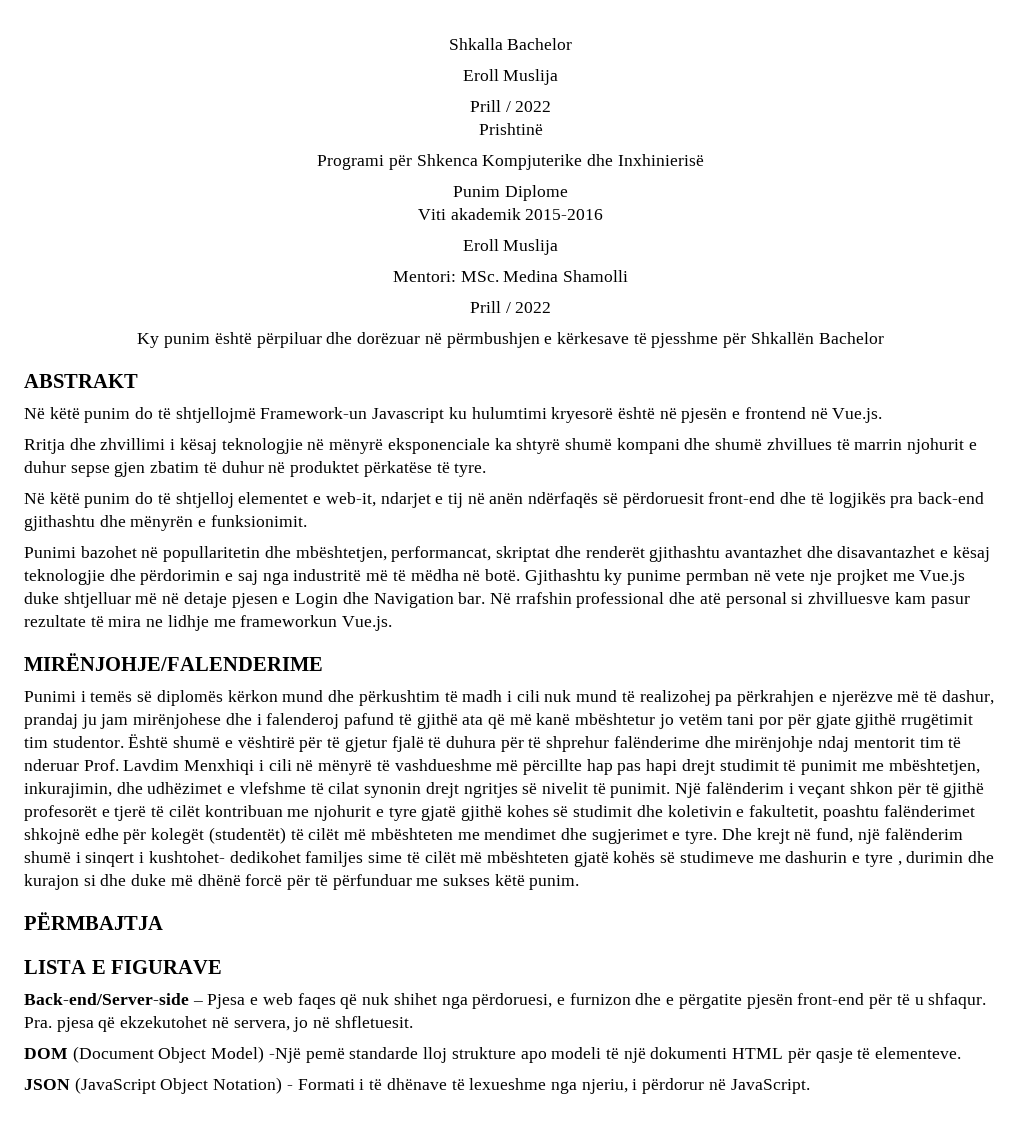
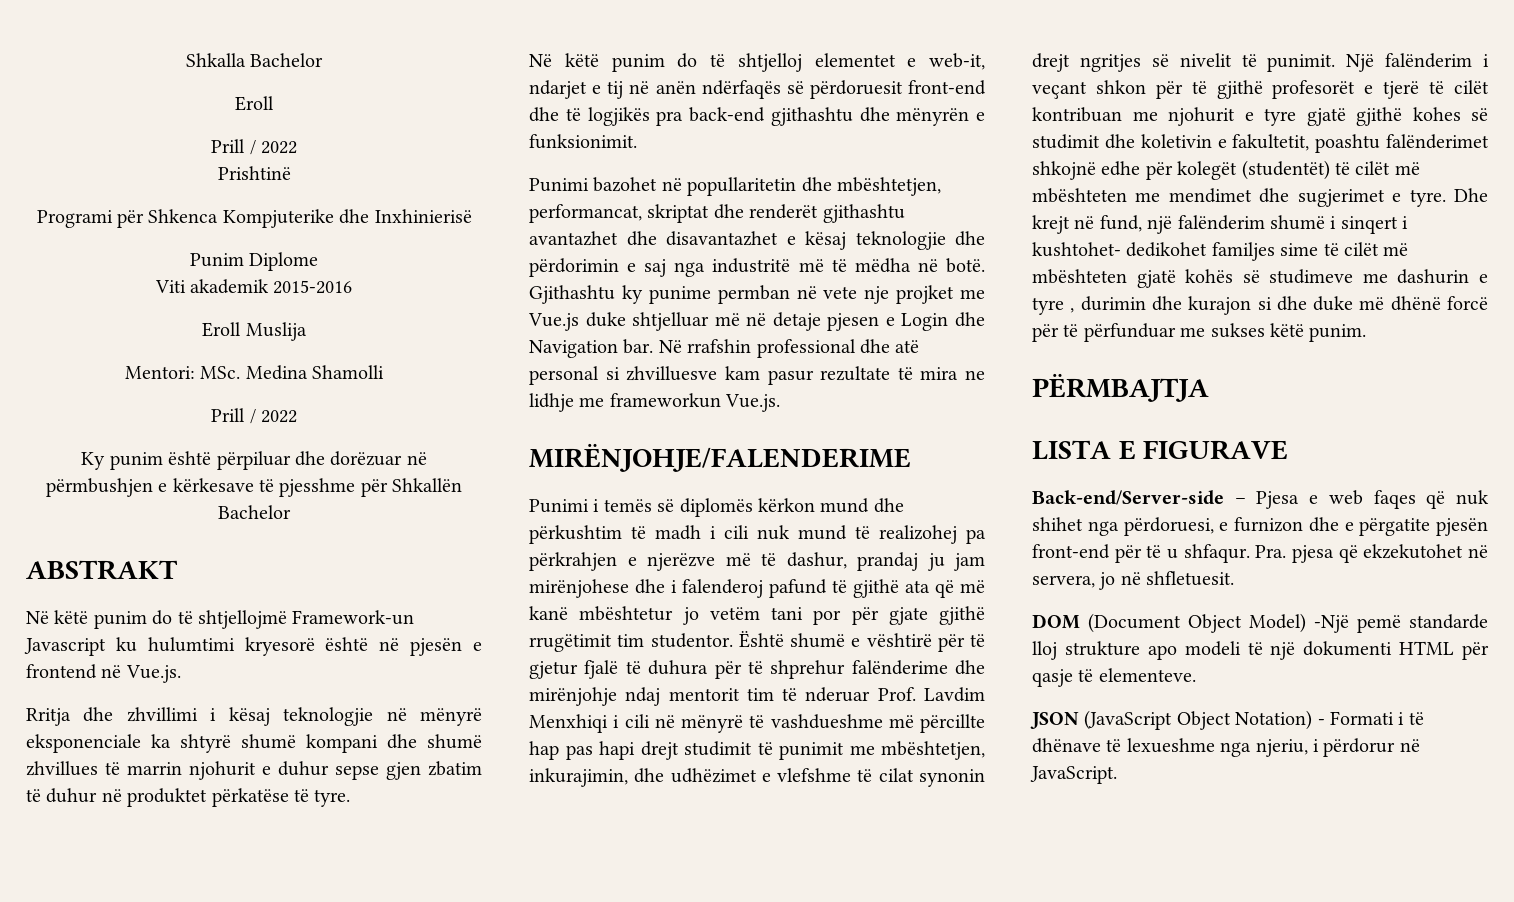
  Shkalla Bachelor
- Eroll Muslija
+ Eroll

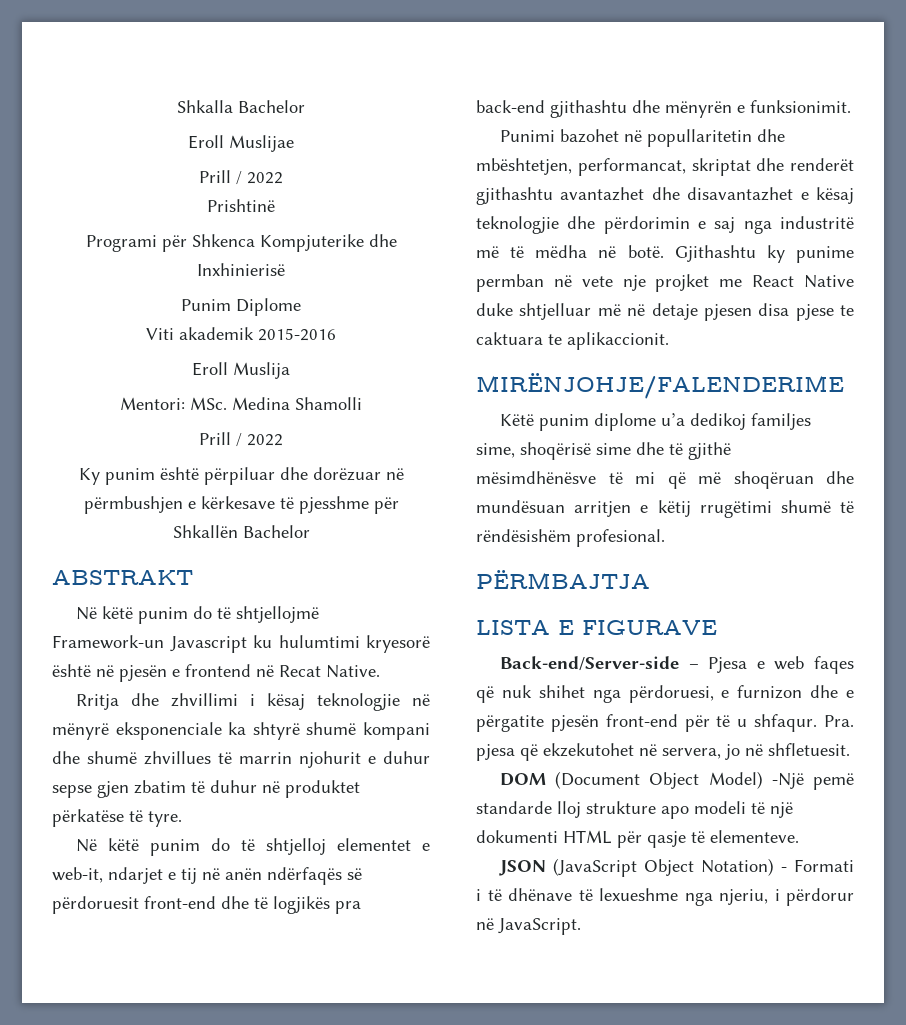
  Shkalla Bachelor
- Eroll
+ Eroll Muslijae
- Në këtë punim do të shtjellojmë Framework-un Javascript ku hulumtimi kryesorë është në pjesën e frontend në Vue.js.
+ Në këtë punim do të shtjellojmë Framework-un Javascript ku hulumtimi kryesorë është në pjesën e frontend në Recat Native.
- Gjithashtu ky punime permban në vete nje projket me Vue.js duke shtjelluar më në detaje pjesen e Login dhe Navigation bar. Në rrafshin professional dhe atë personal si zhvilluesve kam pasur rezultate të mira ne lidhje me frameworkun Vue.js.
+ Gjithashtu ky punime permban në vete nje projket me React Native duke shtjelluar më në detaje pjesen disa pjese te caktuara te aplikaccionit.
  MIRËNJOHJE/FALENDERIME
- Punimi i temës së diplomës kërkon mund dhe përkushtim të madh i cili nuk mund të realizohej pa përkrahjen e njerëzve më të dashur, prandaj ju jam mirënjohese dhe i falenderoj pafund të gjithë ata që më kanë mbështetur jo vetëm tani por për gjate gjithë rrugëtimit tim studentor. Është shumë e vështirë për të gjetur fjalë të duhura për të shprehur falënderime dhe mirënjohje ndaj mentorit tim të nderuar Prof. Lavdim Menxhiqi i cili në mënyrë të vashdueshme më përcillte hap pas hapi drejt studimit të punimit me mbështetjen, inkurajimin, dhe udhëzimet e vlefshme të cilat synonin drejt ngritjes së nivelit të punimit. Një falënderim i veҫant shkon për të gjithë profesorët e tjerë të cilët kontribuan me njohurit e tyre gjatë gjithë kohes së studimit dhe koletivin e fakultetit, poashtu falënderimet shkojnë edhe për kolegët (studentët) të cilët më mbështeten me mendimet dhe sugjerimet e tyre. Dhe krejt në fund, një falënderim shumë i sinqert i kushtohet- dedikohet familjes sime të cilët më mbështeten gjatë kohës së studimeve me dashurin e tyre , durimin dhe kurajon si dhe duke më dhënë forcë për të përfunduar me sukses këtë punim.
+ Këtë punim diplome u’a dedikoj familjes sime, shoqërisë sime dhe të gjithë mësimdhënësve të mi që më shoqëruan dhe mundësuan arritjen e këtij rrugëtimi shumë të rëndësishëm profesional.

